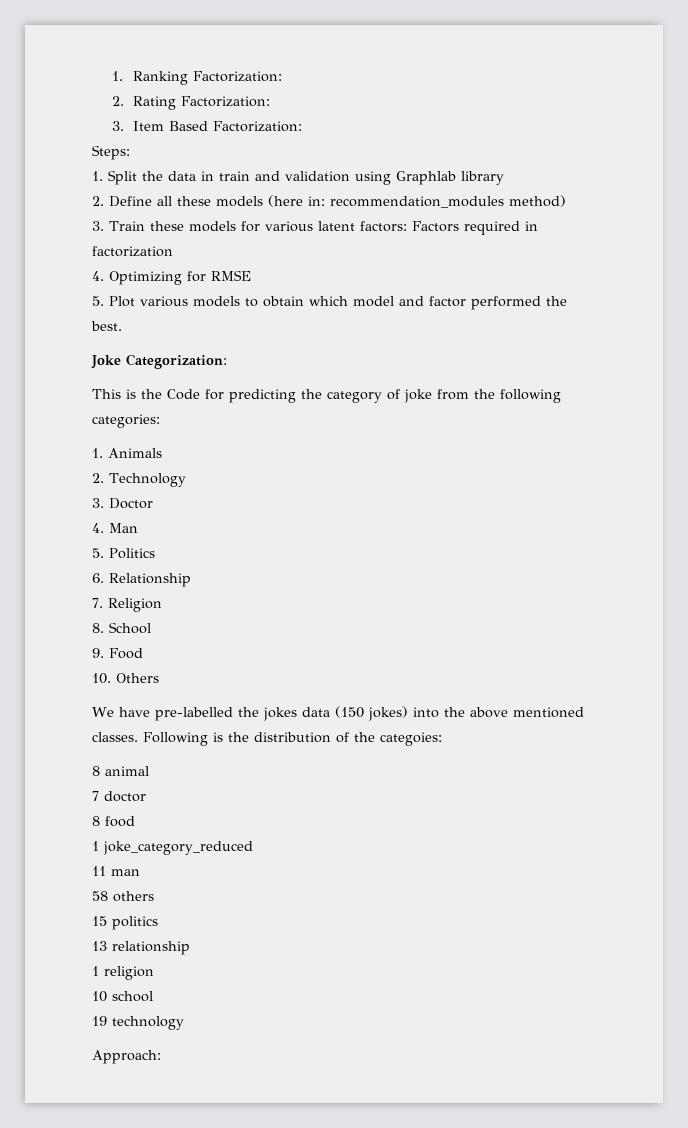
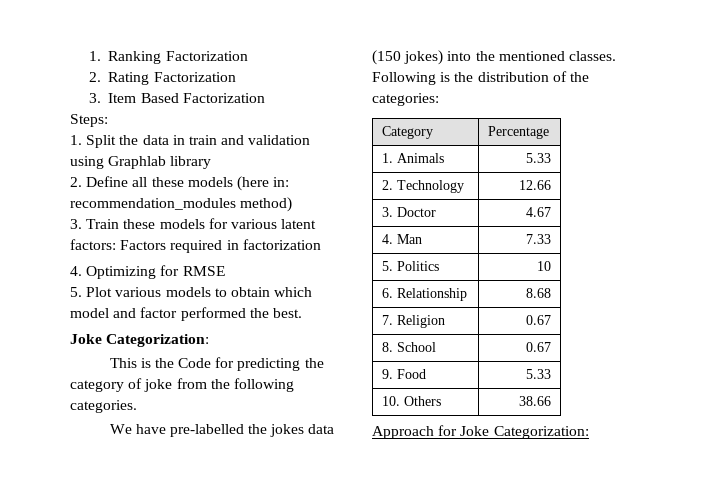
- 1. Ranking Factorization:
+ 1. Ranking Factorization
- 2. Rating Factorization:
+ 2. Rating Factorization
- 3. Item Based Factorization:
+ 3. Item Based Factorization
- This is the Code for predicting the category of joke from the following categories:
- 1. Animals
- 2. Technology
- 3. Doctor
- 4. Man
- 5. Politics
- 6. Relationship
- 7. Religion
- 8. School
- 9. Food
- 10. Others
+ This is the Code for predicting the category of joke from the following categories.
- We have pre-labelled the jokes data (150 jokes) into the above mentioned classes.
+ We have pre-labelled the jokes data (150 jokes) into the mentioned classes.
- Following is the distribution of the categoies:
- 8 animal
- 7 doctor
- 8 food
- 1 joke_category_reduced
- 11 man
- 58 others
- 15 politics
- 13 relationship
- 1 religion
- 10 school
- 19 technology
- Approach:
+ Following is the distribution of the categories:
+ Category | Percentage
+ 1. Animals | 5.33
+ 2. Technology | 12.66
+ 3. Doctor | 4.67
+ 4. Man | 7.33
+ 5. Politics | 10
+ 6. Relationship | 8.68
+ 7. Religion | 0.67
+ 8. School | 0.67
+ 9. Food | 5.33
+ 10. Others | 38.66
+ Approach for Joke Categorization:

